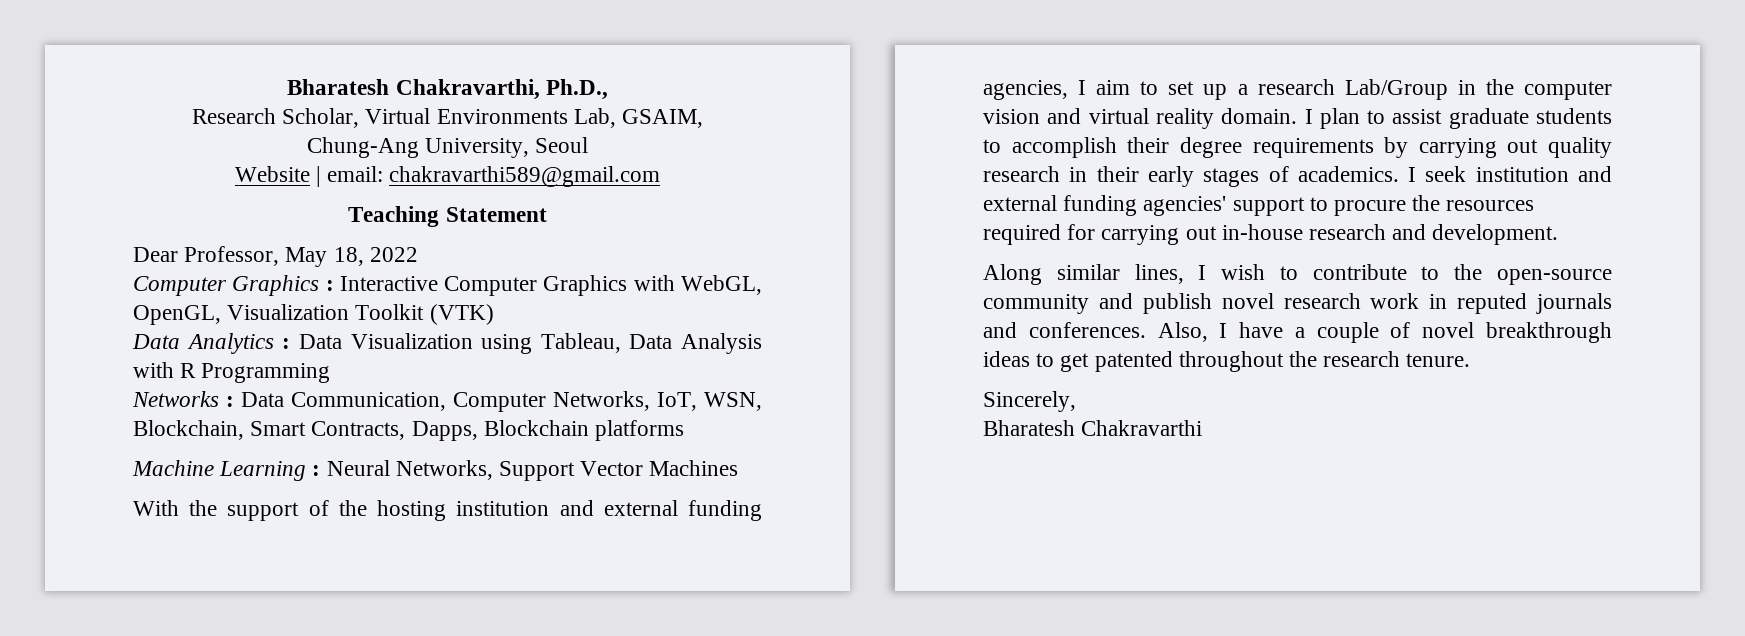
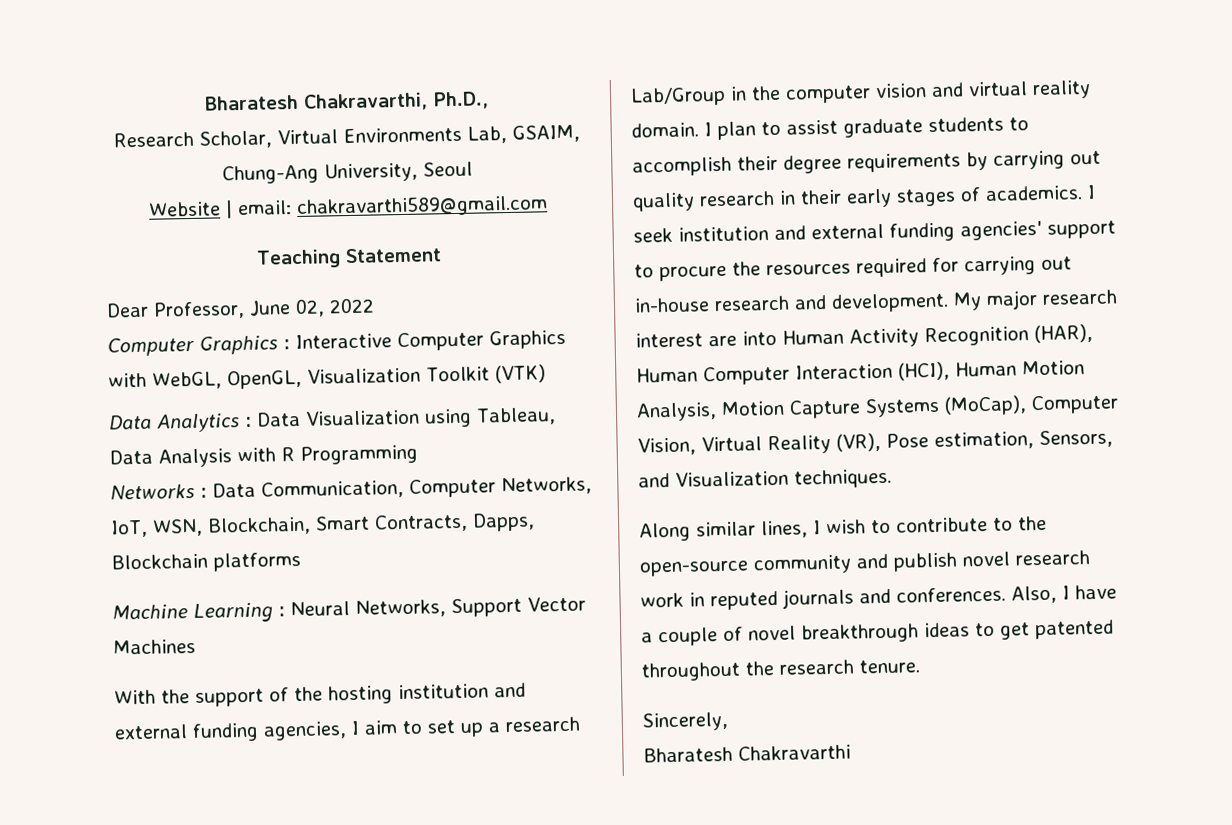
- Dear Professor, May 18, 2022
+ Dear Professor, June 02, 2022
+ My major research interest are into Human Activity Recognition (HAR), Human Computer Interaction (HCI), Human Motion Analysis, Motion Capture Systems (MoCap), Computer Vision, Virtual Reality (VR), Pose estimation, Sensors, and Visualization techniques.

